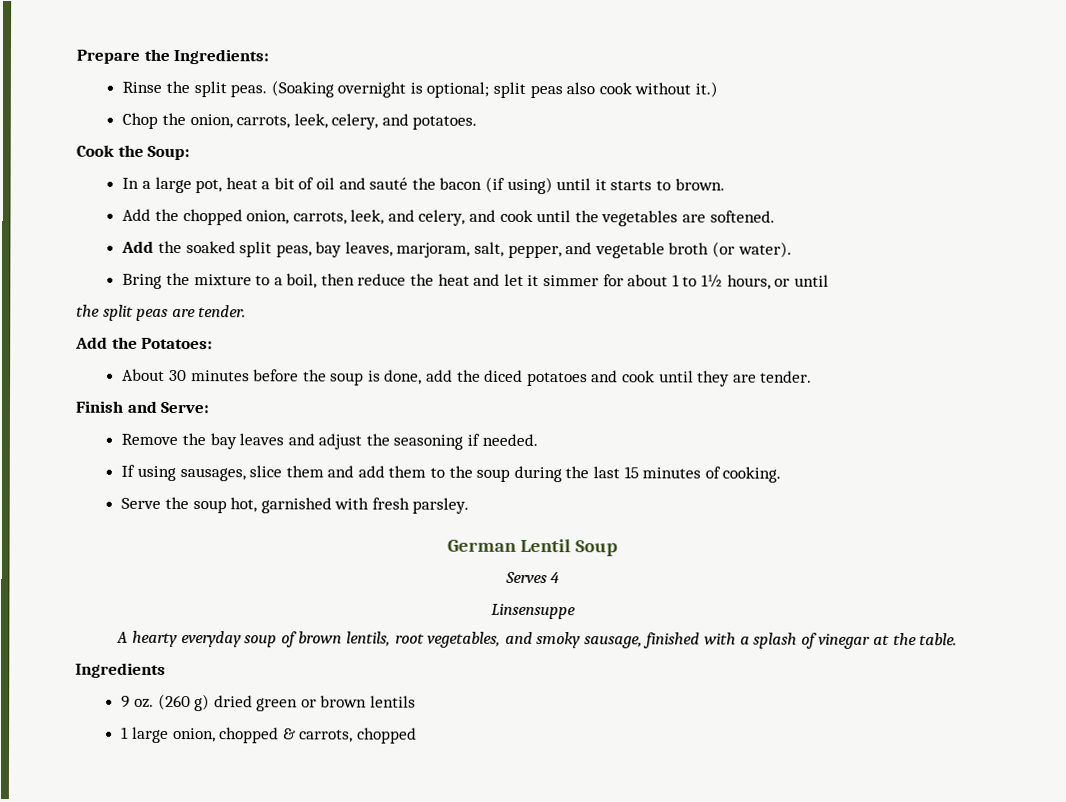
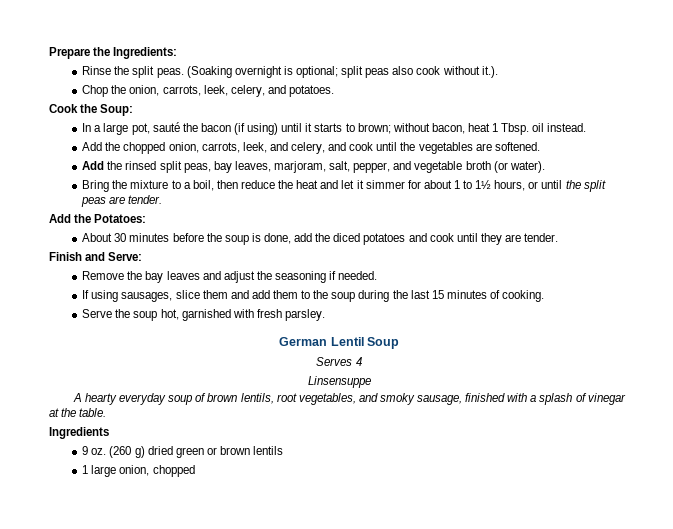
- (Soaking overnight is optional; split peas also cook without it.)
+ (Soaking overnight is optional; split peas also cook without it.).
- In a large pot, heat a bit of oil and sauté the bacon (if using) until it starts to brown.
+ In a large pot, sauté the bacon (if using) until it starts to brown; without bacon, heat 1 Tbsp. oil instead.
- Add the soaked split peas, bay leaves, marjoram, salt, pepper, and vegetable broth (or water).
+ Add the rinsed split peas, bay leaves, marjoram, salt, pepper, and vegetable broth (or water).
- Bring the mixture to a boil, then reduce the heat and let it simmer for about 1 to 1½ hours, or until
- the split peas are tender.
+ Bring the mixture to a boil, then reduce the heat and let it simmer for about 1 to 1½ hours, or until the split peas are tender.
- 1 large onion, chopped & carrots, chopped
+ 1 large onion, chopped

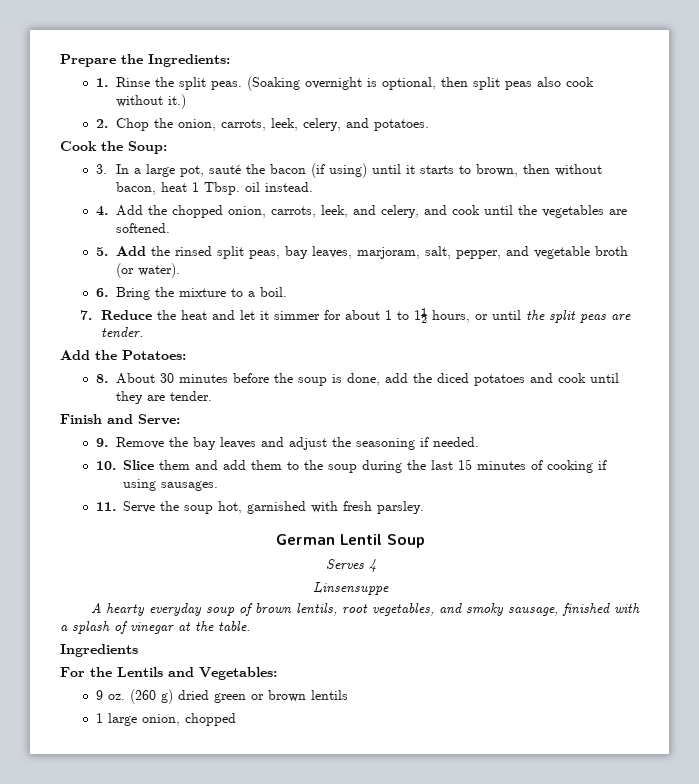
- Rinse the split peas.
+ 1. Rinse the split peas.
- (Soaking overnight is optional; split peas also cook without it.).
- Chop the onion, carrots, leek, celery, and potatoes.
+ (Soaking overnight is optional, then split peas also cook without it.)
+ 2. Chop the onion, carrots, leek, celery, and potatoes.
- In a large pot, sauté the bacon (if using) until it starts to brown; without bacon, heat 1 Tbsp. oil instead.
+ 3. In a large pot, sauté the bacon (if using) until it starts to brown, then without bacon, heat 1 Tbsp. oil instead.
- Add the chopped onion, carrots, leek, and celery, and cook until the vegetables are softened.
+ 4. Add the chopped onion, carrots, leek, and celery, and cook until the vegetables are softened.
- Add the rinsed split peas, bay leaves, marjoram, salt, pepper, and vegetable broth (or water).
+ 5. Add the rinsed split peas, bay leaves, marjoram, salt, pepper, and vegetable broth (or water).
- Bring the mixture to a boil, then reduce the heat and let it simmer for about 1 to 1½ hours, or until the split peas are tender.
+ 6. Bring the mixture to a boil.
+ 7. Reduce the heat and let it simmer for about 1 to 1½ hours, or until the split peas are tender.
- About 30 minutes before the soup is done, add the diced potatoes and cook until they are tender.
+ 8. About 30 minutes before the soup is done, add the diced potatoes and cook until they are tender.
- Remove the bay leaves and adjust the seasoning if needed.
+ 9. Remove the bay leaves and adjust the seasoning if needed.
- If using sausages, slice them and add them to the soup during the last 15 minutes of cooking.
- Serve the soup hot, garnished with fresh parsley.
+ 10. Slice them and add them to the soup during the last 15 minutes of cooking if using sausages.
+ 11. Serve the soup hot, garnished with fresh parsley.
+ For the Lentils and Vegetables:

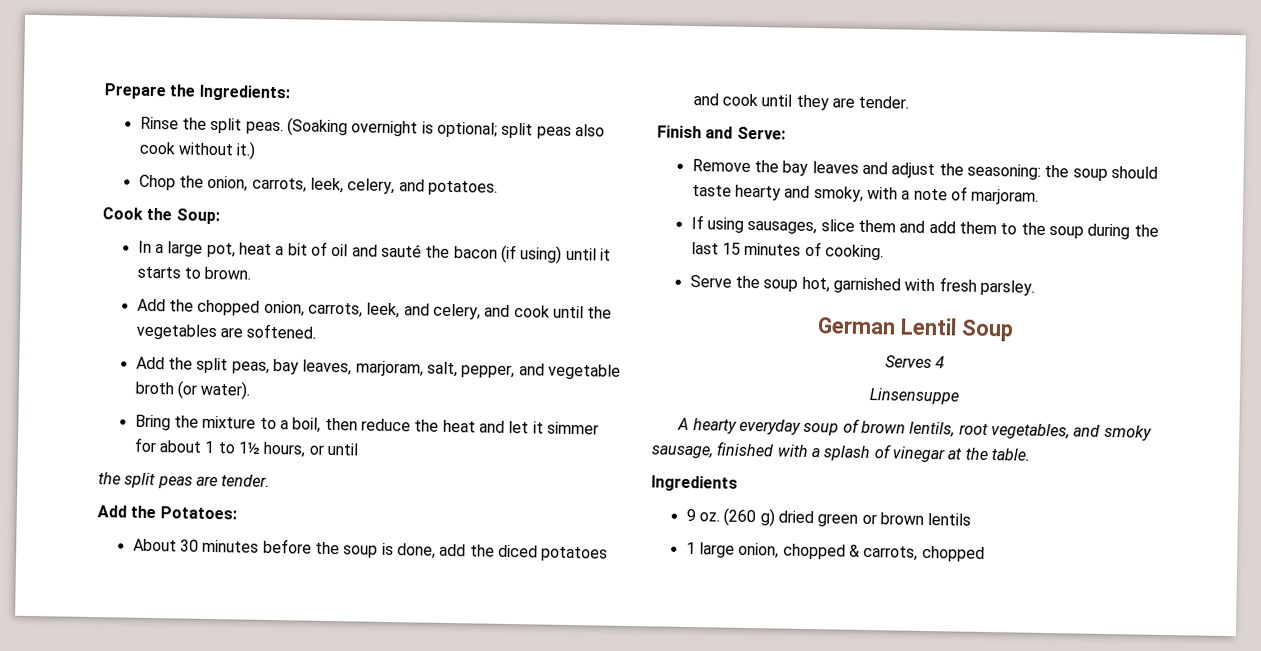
- 1. Rinse the split peas.
+ Rinse the split peas.
- (Soaking overnight is optional, then split peas also cook without it.)
+ (Soaking overnight is optional; split peas also cook without it.)
- 2. Chop the onion, carrots, leek, celery, and potatoes.
+ Chop the onion, carrots, leek, celery, and potatoes.
- 3. In a large pot, sauté the bacon (if using) until it starts to brown, then without bacon, heat 1 Tbsp. oil instead.
- 4. Add the chopped onion, carrots, leek, and celery, and cook until the vegetables are softened.
+ In a large pot, heat a bit of oil and sauté the bacon (if using) until it starts to brown.
+ Add the chopped onion, carrots, leek, and celery, and cook until the vegetables are softened.
- 5. Add the rinsed split peas, bay leaves, marjoram, salt, pepper, and vegetable broth (or water).
+ Add the split peas, bay leaves, marjoram, salt, pepper, and vegetable broth (or water).
- 6. Bring the mixture to a boil.
- 7. Reduce the heat and let it simmer for about 1 to 1½ hours, or until the split peas are tender.
+ Bring the mixture to a boil, then reduce the heat and let it simmer for about 1 to 1½ hours, or until
+ the split peas are tender.
- 8. About 30 minutes before the soup is done, add the diced potatoes and cook until they are tender.
+ About 30 minutes before the soup is done, add the diced potatoes and cook until they are tender.
- 9. Remove the bay leaves and adjust the seasoning if needed.
- 10. Slice them and add them to the soup during the last 15 minutes of cooking if using sausages.
- 11. Serve the soup hot, garnished with fresh parsley.
+ Remove the bay leaves and adjust the seasoning: the soup should taste hearty and smoky, with a note of marjoram.
+ If using sausages, slice them and add them to the soup during the last 15 minutes of cooking.
+ Serve the soup hot, garnished with fresh parsley.
- For the Lentils and Vegetables:
- 1 large onion, chopped
+ 1 large onion, chopped & carrots, chopped

